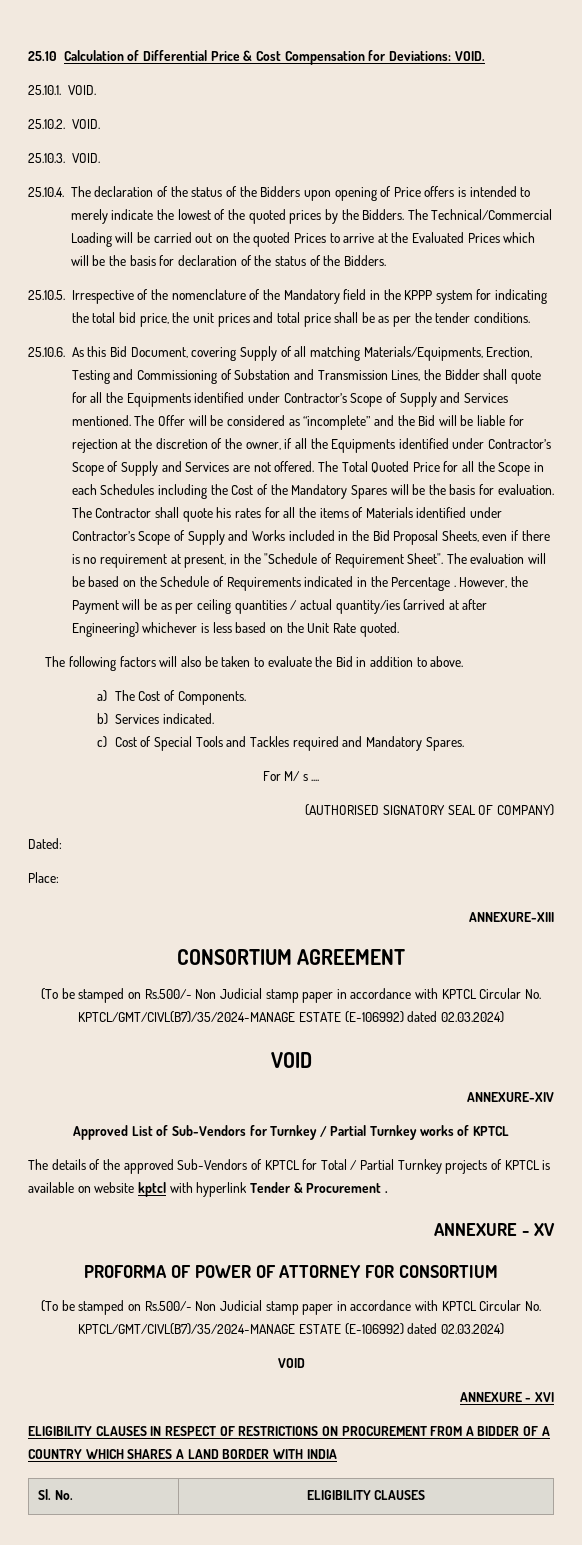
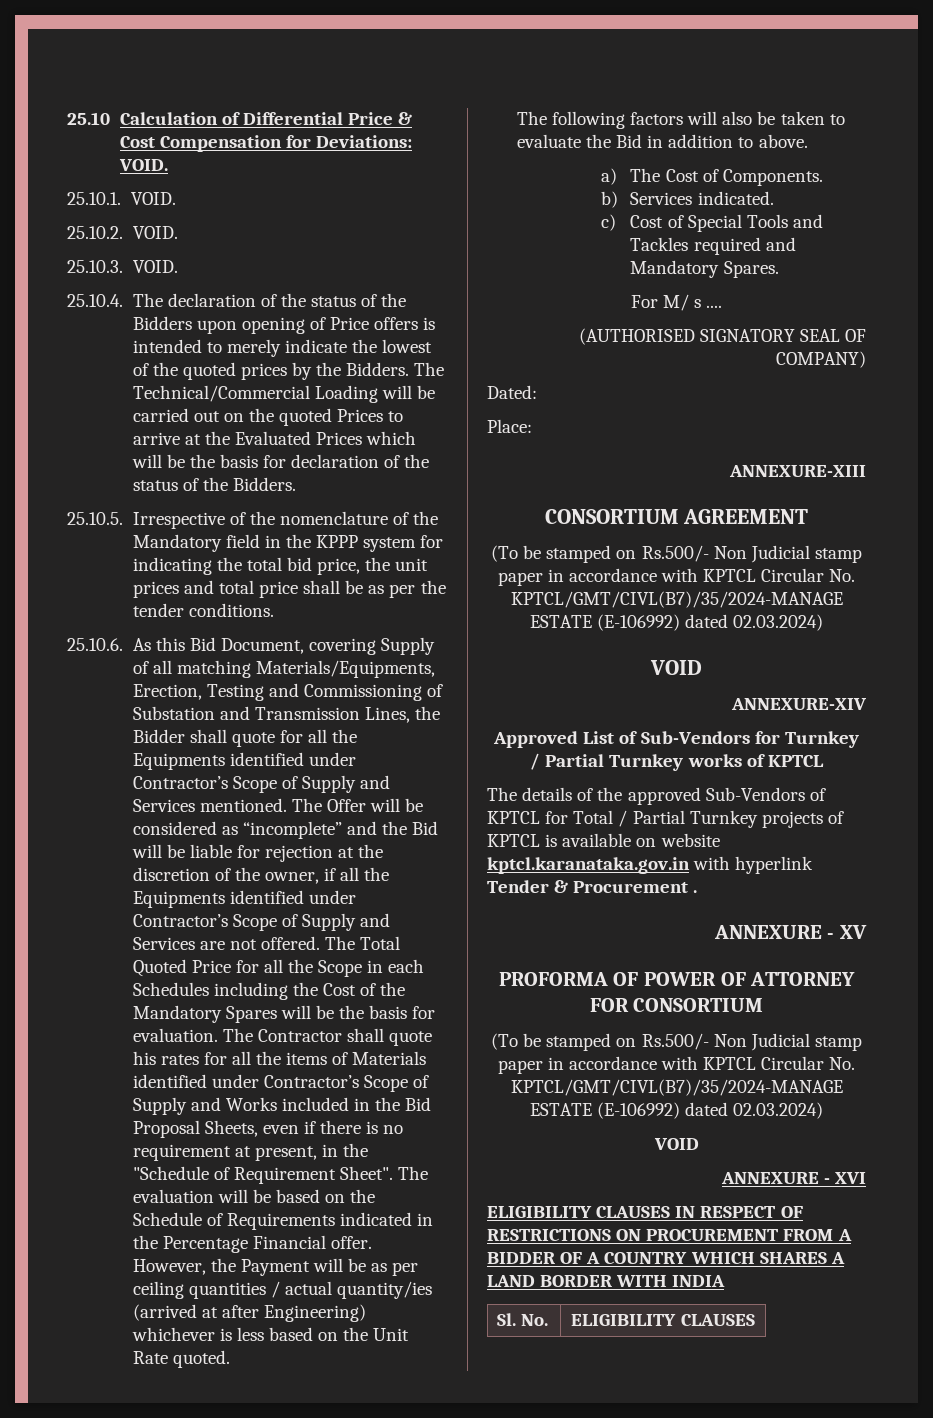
- The evaluation will be based on the Schedule of Requirements indicated in the Percentage .
+ The evaluation will be based on the Schedule of Requirements indicated in the Percentage Financial offer.
- The details of the approved Sub-Vendors of KPTCL for Total / Partial Turnkey projects of KPTCL is available on website kptcl with hyperlink Tender & Procurement .
+ The details of the approved Sub-Vendors of KPTCL for Total / Partial Turnkey projects of KPTCL is available on website kptcl.karanataka.gov.in with hyperlink Tender & Procurement .

